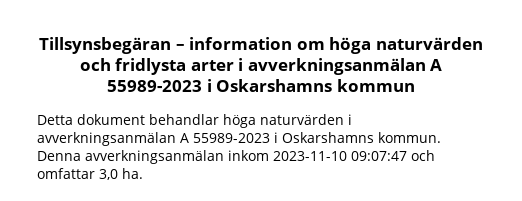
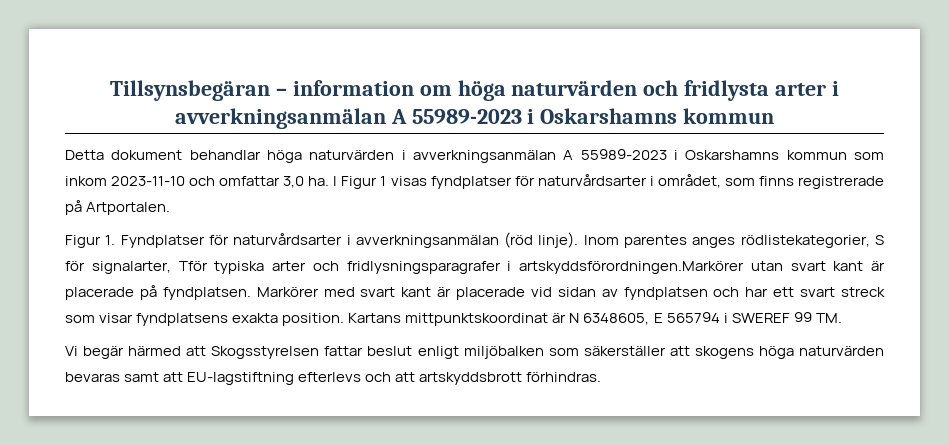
- Detta dokument behandlar höga naturvärden i avverkningsanmälan A 55989-2023 i Oskarshamns kommun. Denna avverkningsanmälan inkom 2023-11-10 09:07:47 och omfattar 3,0 ha.
+ Detta dokument behandlar höga naturvärden i avverkningsanmälan A 55989-2023 i Oskarshamns kommun som inkom 2023-11-10 och omfattar 3,0 ha.
+ I Figur 1 visas fyndplatser för naturvårdsarter i området, som finns registrerade på Artportalen.
+ Figur 1. Fyndplatser för naturvårdsarter i avverkningsanmälan (röd linje). Inom parentes anges rödlistekategorier, S för signalarter, Tför typiska arter och fridlysningsparagrafer i artskyddsförordningen.Markörer utan svart kant är placerade på fyndplatsen. Markörer med svart kant är placerade vid sidan av fyndplatsen och har ett svart streck som visar fyndplatsens exakta position. Kartans mittpunktskoordinat är N 6348605, E 565794 i SWEREF 99 TM.
+ Vi begär härmed att Skogsstyrelsen fattar beslut enligt miljöbalken som säkerställer att skogens höga naturvärden bevaras samt att EU-lagstiftning efterlevs och att artskyddsbrott förhindras.

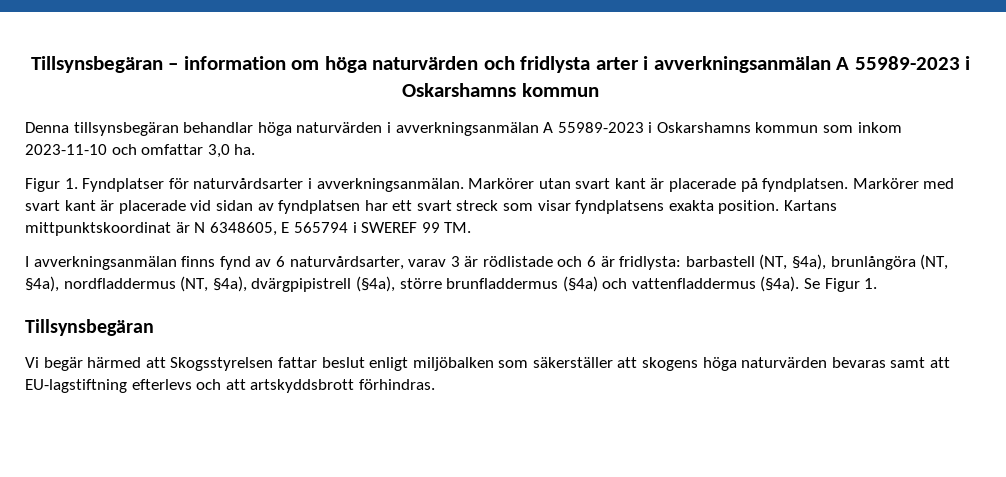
- Detta dokument behandlar höga naturvärden i avverkningsanmälan A 55989-2023 i Oskarshamns kommun som inkom 2023-11-10 och omfattar 3,0 ha. I Figur 1 visas fyndplatser för naturvårdsarter i området, som finns registrerade på Artportalen.
+ Denna tillsynsbegäran behandlar höga naturvärden i avverkningsanmälan A 55989-2023 i Oskarshamns kommun som inkom 2023-11-10 och omfattar 3,0 ha.
- Figur 1. Fyndplatser för naturvårdsarter i avverkningsanmälan (röd linje). Inom parentes anges rödlistekategorier, S för signalarter, Tför typiska arter och fridlysningsparagrafer i artskyddsförordningen.Markörer utan svart kant är placerade på fyndplatsen.
+ Figur 1. Fyndplatser för naturvårdsarter i avverkningsanmälan. Markörer utan svart kant är placerade på fyndplatsen.
- Markörer med svart kant är placerade vid sidan av fyndplatsen och har ett svart streck som visar fyndplatsens exakta position.
+ Markörer med svart kant är placerade vid sidan av fyndplatsen har ett svart streck som visar fyndplatsens exakta position.
+ I avverkningsanmälan finns fynd av 6 naturvårdsarter, varav 3 är rödlistade och 6 är fridlysta: barbastell (NT, §4a), brunlångöra (NT, §4a), nordfladdermus (NT, §4a), dvärgpipistrell (§4a), större brunfladdermus (§4a) och vattenfladdermus (§4a). Se Figur 1.
+ Tillsynsbegäran

